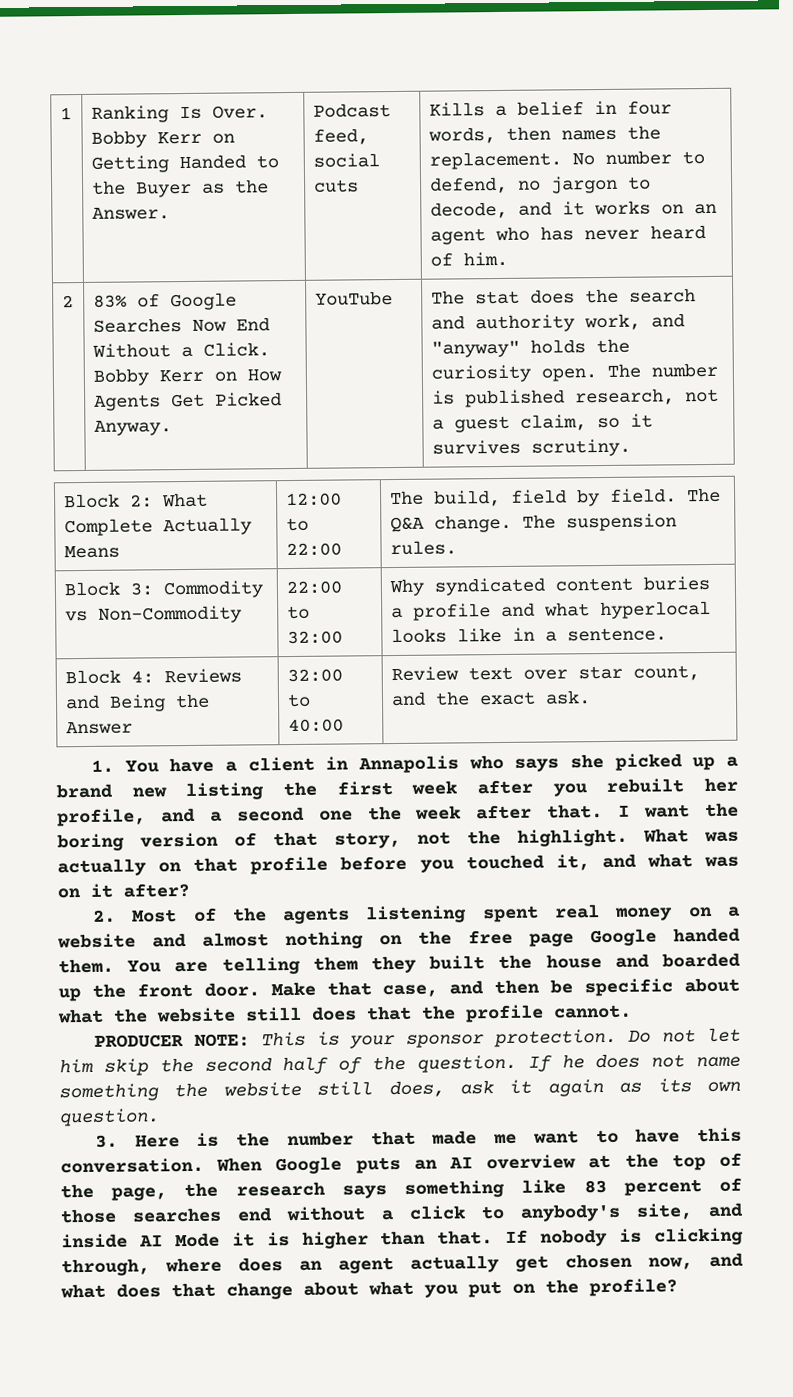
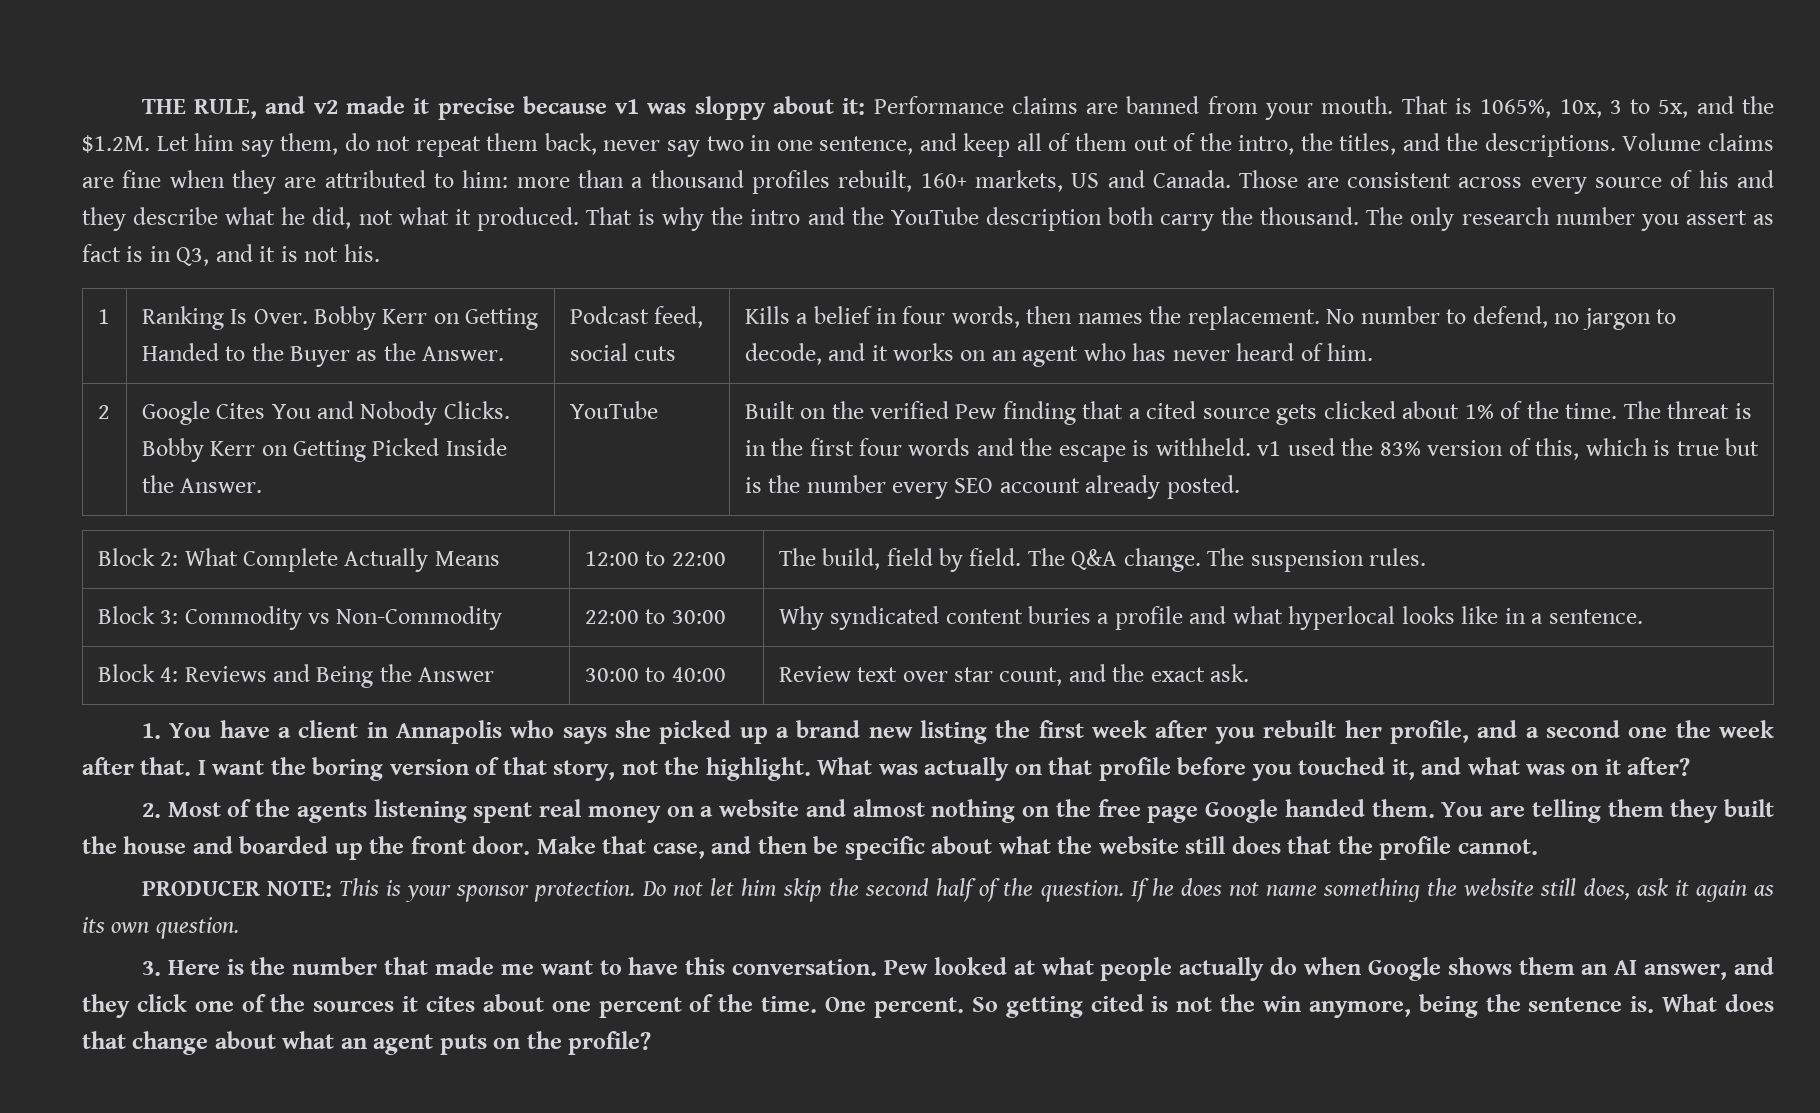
+ THE RULE, and v2 made it precise because v1 was sloppy about it: Performance claims are banned from your mouth. That is 1065%, 10x, 3 to 5x, and the $1.2M. Let him say them, do not repeat them back, never say two in one sentence, and keep all of them out of the intro, the titles, and the descriptions. Volume claims are fine when they are attributed to him: more than a thousand profiles rebuilt, 160+ markets, US and Canada. Those are consistent across every source of his and they describe what he did, not what it produced. That is why the intro and the YouTube description both carry the thousand. The only research number you assert as fact is in Q3, and it is not his.
- 83% of Google Searches Now End Without a Click. Bobby Kerr on How Agents Get Picked Anyway. | YouTube | The stat does the search and authority work, and "anyway" holds the curiosity open. The number is published research, not a guest claim, so it survives scrutiny.
+ Google Cites You and Nobody Clicks. Bobby Kerr on Getting Picked Inside the Answer. | YouTube | Built on the verified Pew finding that a cited source gets clicked about 1% of the time. The threat is in the first four words and the escape is withheld. v1 used the 83% version of this, which is true but is the number every SEO account already posted.
- Block 3: Commodity vs Non-Commodity | 22:00 to 32:00 | Why syndicated content buries a profile and what hyperlocal looks like in a sentence.
+ Block 3: Commodity vs Non-Commodity | 22:00 to 30:00 | Why syndicated content buries a profile and what hyperlocal looks like in a sentence.
- Block 4: Reviews and Being the Answer | 32:00 to 40:00 | Review text over star count, and the exact ask.
+ Block 4: Reviews and Being the Answer | 30:00 to 40:00 | Review text over star count, and the exact ask.
- When Google puts an AI overview at the top of the page, the research says something like 83 percent of those searches end without a click to anybody's site, and inside AI Mode it is higher than that. If nobody is clicking through, where does an agent actually get chosen now, and what does that change about what you put on the profile?
+ Pew looked at what people actually do when Google shows them an AI answer, and they click one of the sources it cites about one percent of the time. One percent. So getting cited is not the win anymore, being the sentence is. What does that change about what an agent puts on the profile?

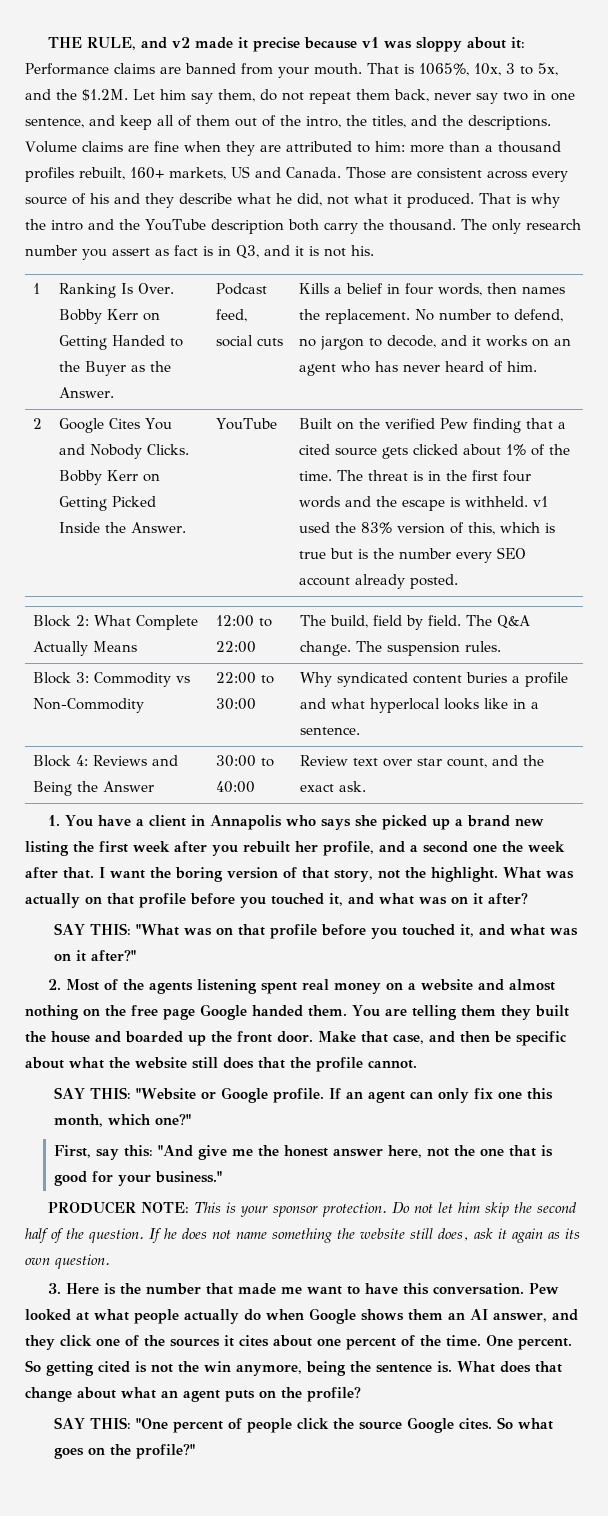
+ SAY THIS: "What was on that profile before you touched it, and what was on it after?"
+ SAY THIS: "Website or Google profile. If an agent can only fix one this month, which one?"
+ First, say this: "And give me the honest answer here, not the one that is good for your business."
+ SAY THIS: "One percent of people click the source Google cites. So what goes on the profile?"

